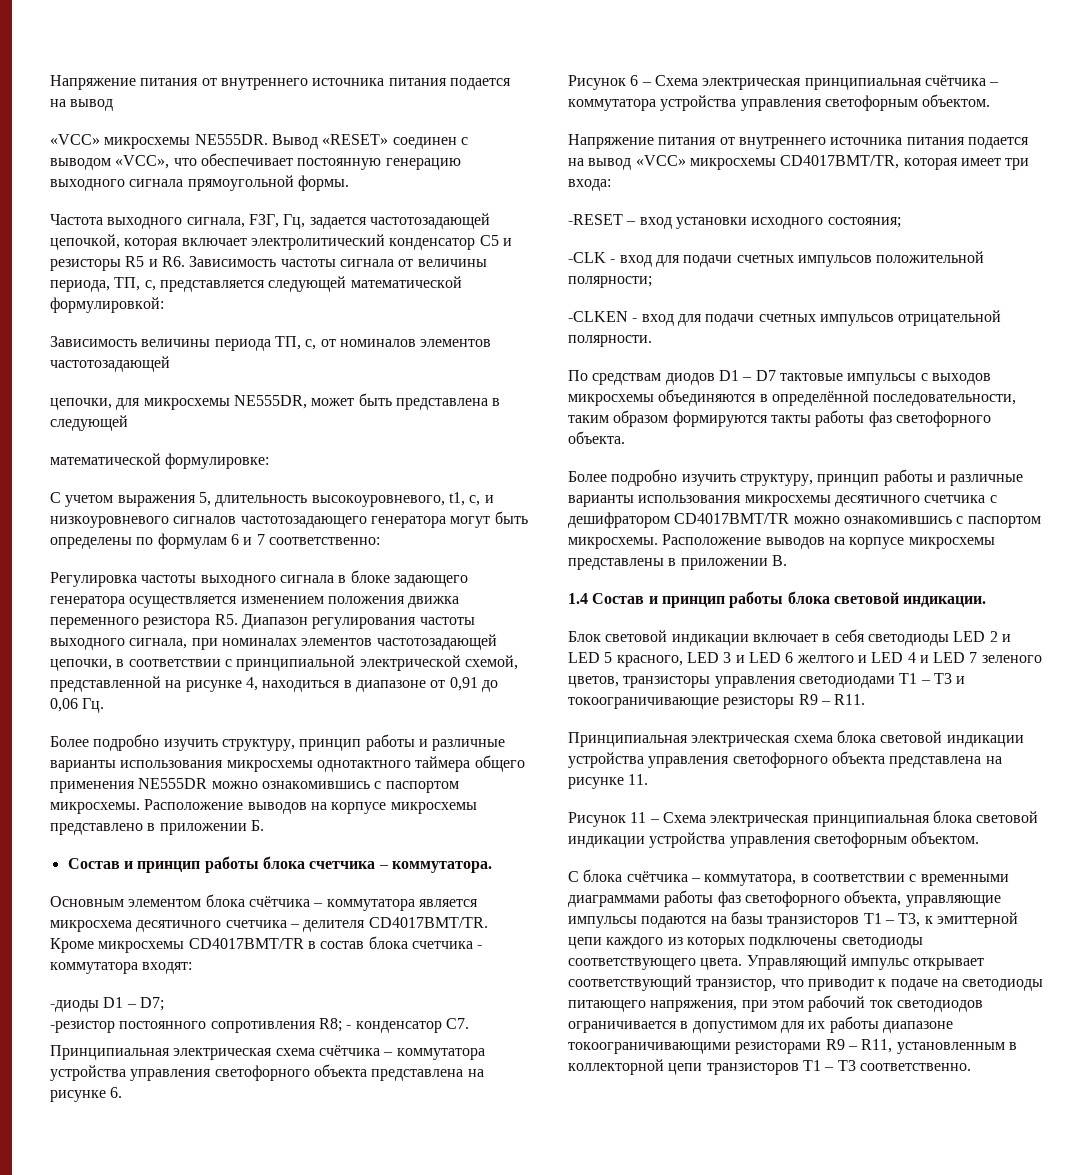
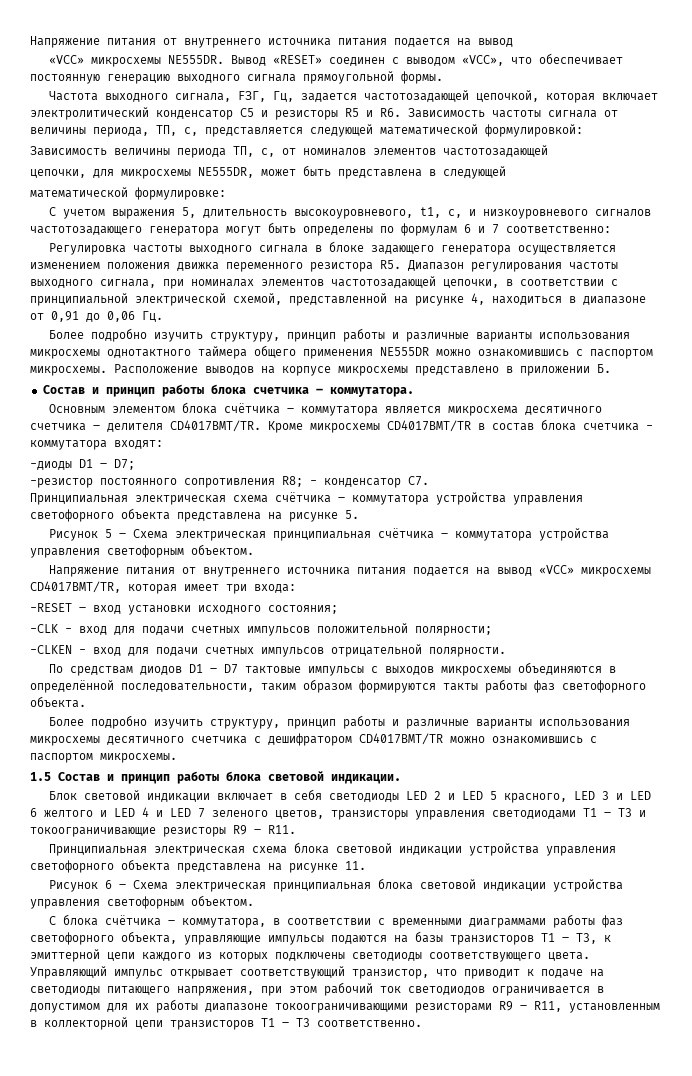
- Принципиальная электрическая схема счётчика – коммутатора устройства управления светофорного объекта представлена на рисунке 6.
- Рисунок 6 – Схема электрическая принципиальная счётчика – коммутатора устройства управления светофорным объектом.
+ Принципиальная электрическая схема счётчика – коммутатора устройства управления светофорного объекта представлена на рисунке 5.
+ Рисунок 5 – Схема электрическая принципиальная счётчика – коммутатора устройства управления светофорным объектом.
- Более подробно изучить структуру, принцип работы и различные варианты использования микросхемы десятичного счетчика с дешифратором CD4017BMT/TR можно ознакомившись с паспортом микросхемы. Расположение выводов на корпусе микросхемы представлены в приложении В.
- 1.4 Состав и принцип работы блока световой индикации.
+ Более подробно изучить структуру, принцип работы и различные варианты использования микросхемы десятичного счетчика с дешифратором CD4017BMT/TR можно ознакомившись с паспортом микросхемы.
+ 1.5 Состав и принцип работы блока световой индикации.
- Рисунок 11 – Схема электрическая принципиальная блока световой индикации устройства управления светофорным объектом.
+ Рисунок 6 – Схема электрическая принципиальная блока световой индикации устройства управления светофорным объектом.

